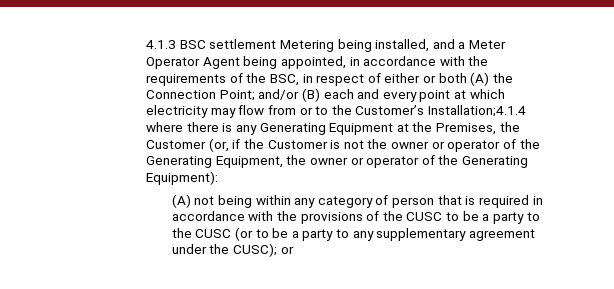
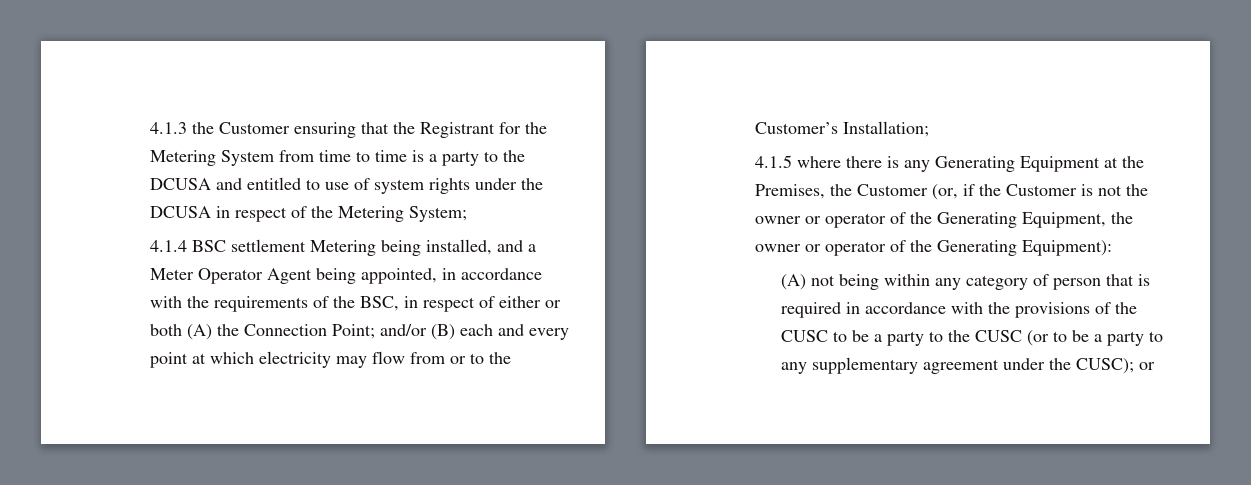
- 4.1.3 BSC settlement Metering being installed, and a Meter Operator Agent being appointed, in accordance with the requirements of the BSC, in respect of either or both (A) the Connection Point;
+ 4.1.3 the Customer ensuring that the Registrant for the Metering System from time to time is a party to the DCUSA and entitled to use of system rights under the DCUSA in respect of the Metering System;
+ 4.1.4 BSC settlement Metering being installed, and a Meter Operator Agent being appointed, in accordance with the requirements of the BSC, in respect of either or both (A) the Connection Point;
- and/or (B) each and every point at which electricity may flow from or to the Customer’s Installation;4.1.4 where there is any Generating Equipment at the Premises, the Customer (or, if the Customer is not the owner or operator of the Generating Equipment, the owner or operator of the Generating Equipment):
+ and/or (B) each and every point at which electricity may flow from or to the Customer’s Installation;
+ 4.1.5 where there is any Generating Equipment at the Premises, the Customer (or, if the Customer is not the owner or operator of the Generating Equipment, the owner or operator of the Generating Equipment):

